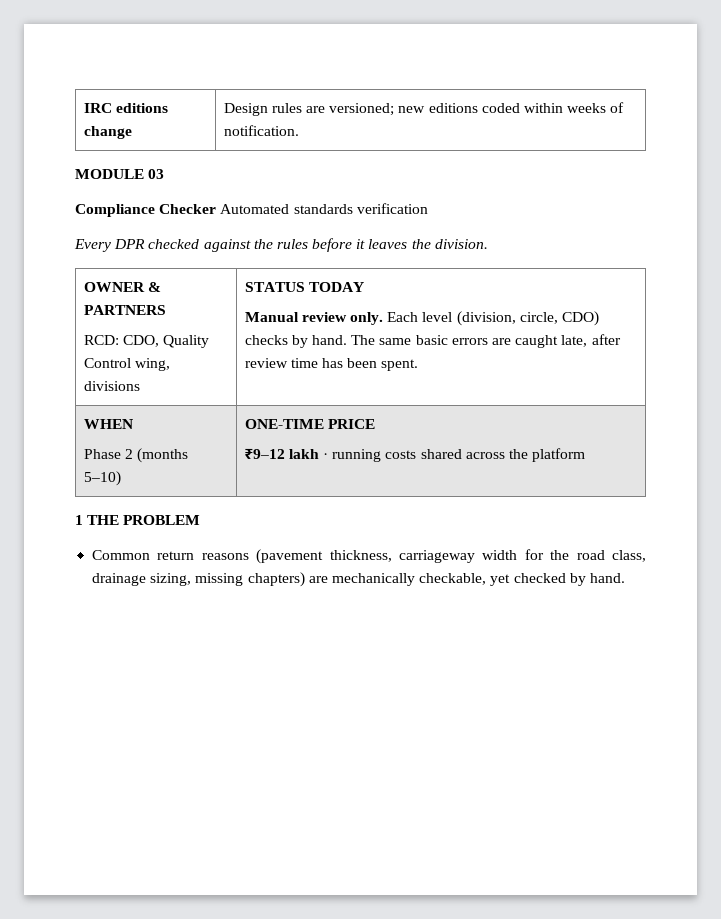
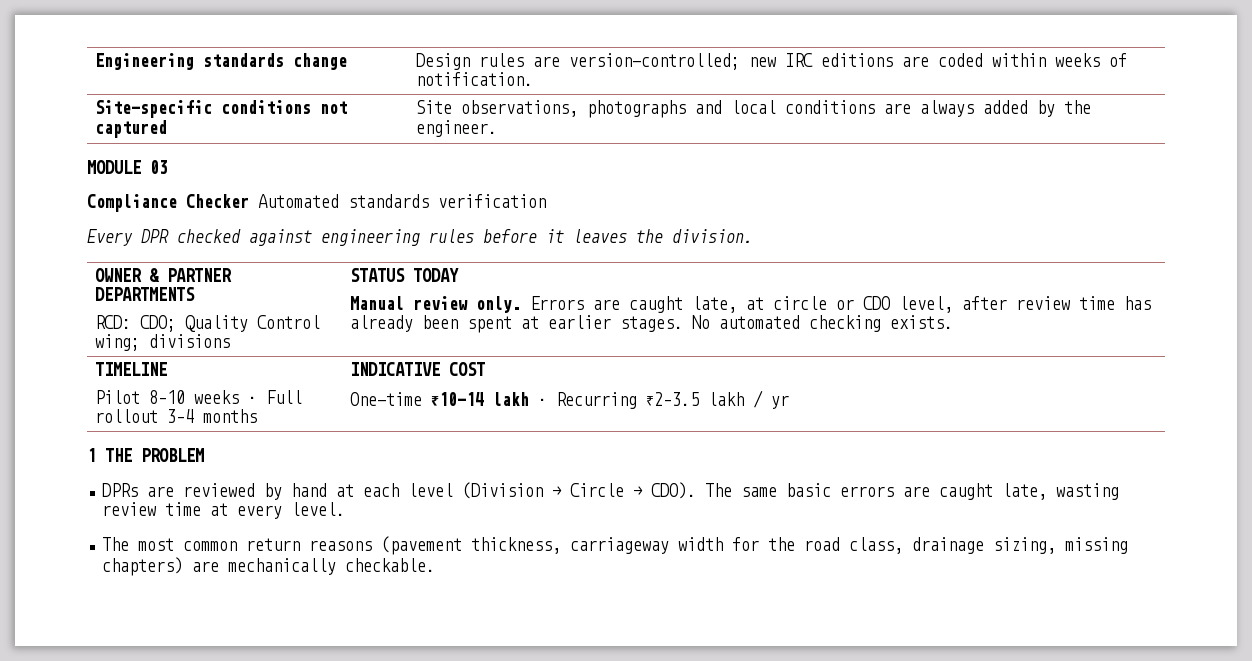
- IRC editions change | Design rules are versioned; new editions coded within weeks of notification.
+ Engineering standards change | Design rules are version-controlled; new IRC editions are coded within weeks of notification.
+ Site-specific conditions not captured | Site observations, photographs and local conditions are always added by the engineer.
- Every DPR checked against the rules before it leaves the division.
+ Every DPR checked against engineering rules before it leaves the division.
- OWNER & PARTNERS
- RCD: CDO, Quality Control wing, divisions | STATUS TODAY
- Manual review only. Each level (division, circle, CDO) checks by hand. The same basic errors are caught late, after review time has been spent.
- WHEN
- Phase 2 (months 5–10) | ONE-TIME PRICE
- ₹9–12 lakh · running costs shared across the platform
+ OWNER & PARTNER DEPARTMENTS
+ RCD: CDO; Quality Control wing; divisions | STATUS TODAY
+ Manual review only. Errors are caught late, at circle or CDO level, after review time has already been spent at earlier stages. No automated checking exists.
+ TIMELINE
+ Pilot 8–10 weeks · Full rollout 3–4 months | INDICATIVE COST
+ One-time ₹10–14 lakh · Recurring ₹2–3.5 lakh / yr
  1 THE PROBLEM
- Common return reasons (pavement thickness, carriageway width for the road class, drainage sizing, missing chapters) are mechanically checkable, yet checked by hand.
+ DPRs are reviewed by hand at each level (Division → Circle → CDO). The same basic errors are caught late, wasting review time at every level.
+ The most common return reasons (pavement thickness, carriageway width for the road class, drainage sizing, missing chapters) are mechanically checkable.

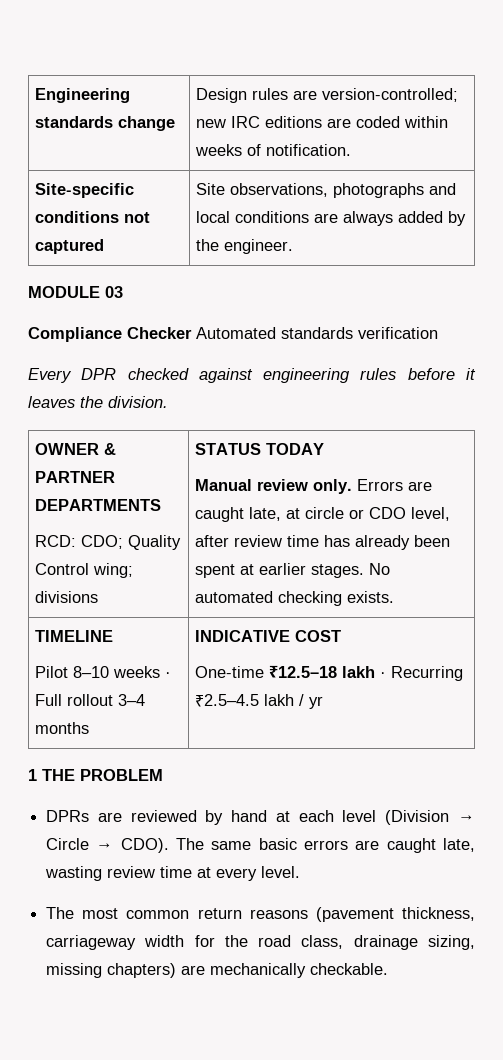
  TIMELINE
  Pilot 8–10 weeks · Full rollout 3–4 months | INDICATIVE COST
- One-time ₹10–14 lakh · Recurring ₹2–3.5 lakh / yr
+ One-time ₹12.5–18 lakh · Recurring ₹2.5–4.5 lakh / yr

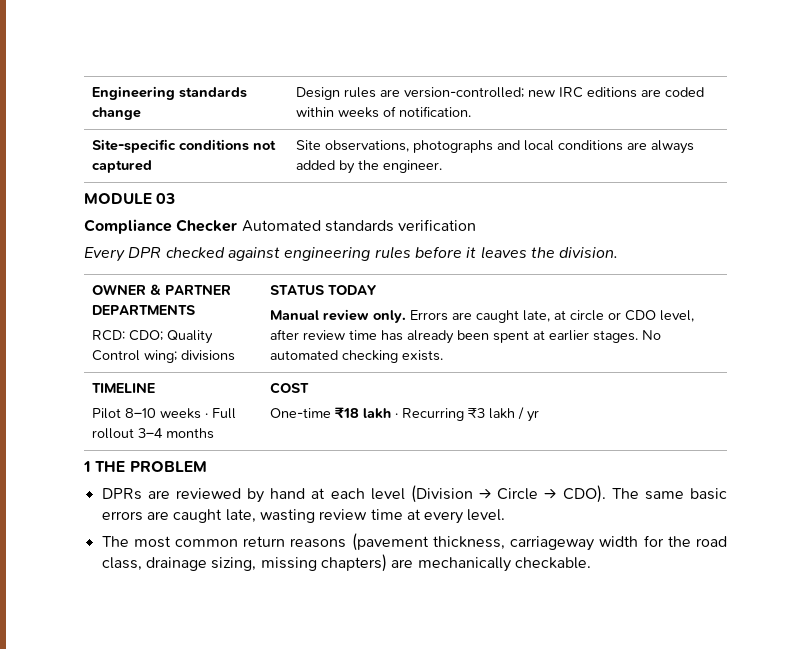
  TIMELINE
- Pilot 8–10 weeks · Full rollout 3–4 months | INDICATIVE COST
- One-time ₹12.5–18 lakh · Recurring ₹2.5–4.5 lakh / yr
+ Pilot 8–10 weeks · Full rollout 3–4 months | COST
+ One-time ₹18 lakh · Recurring ₹3 lakh / yr

